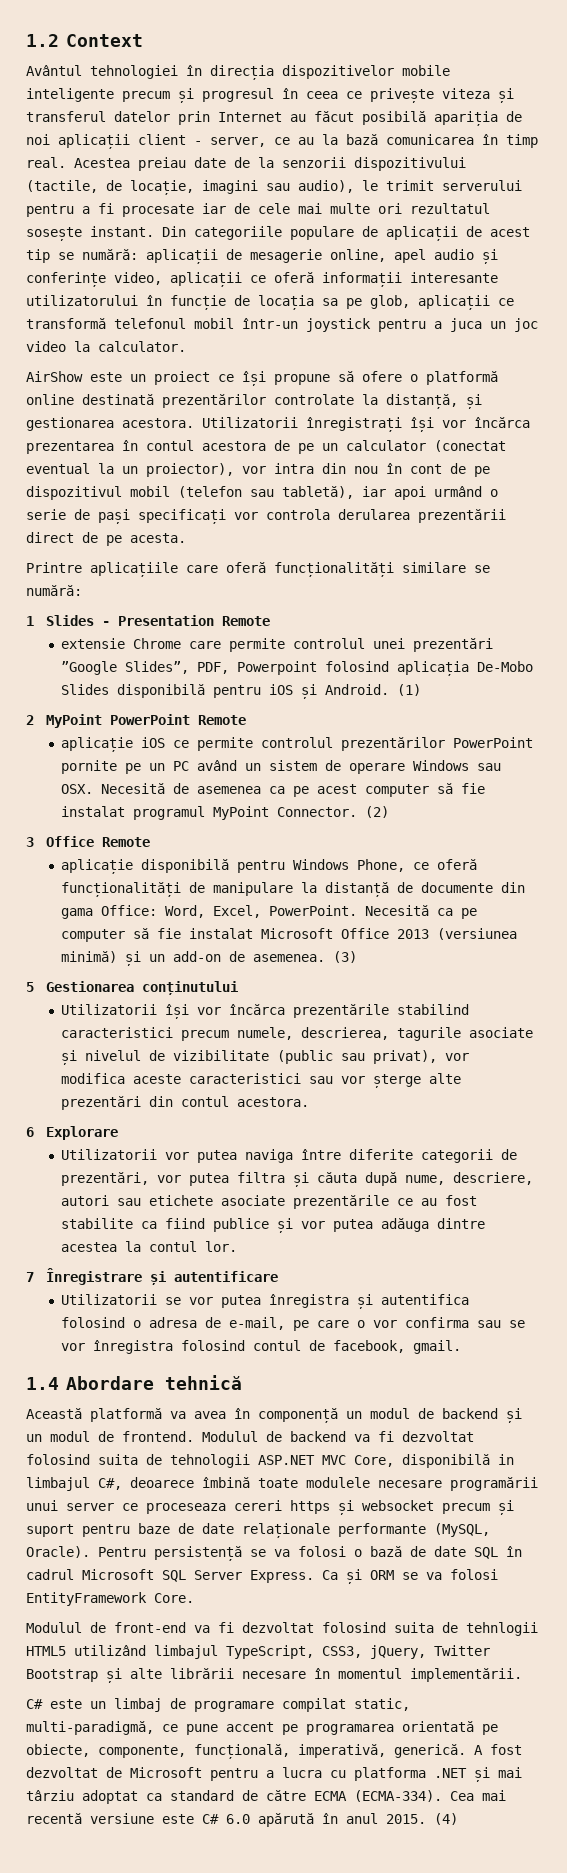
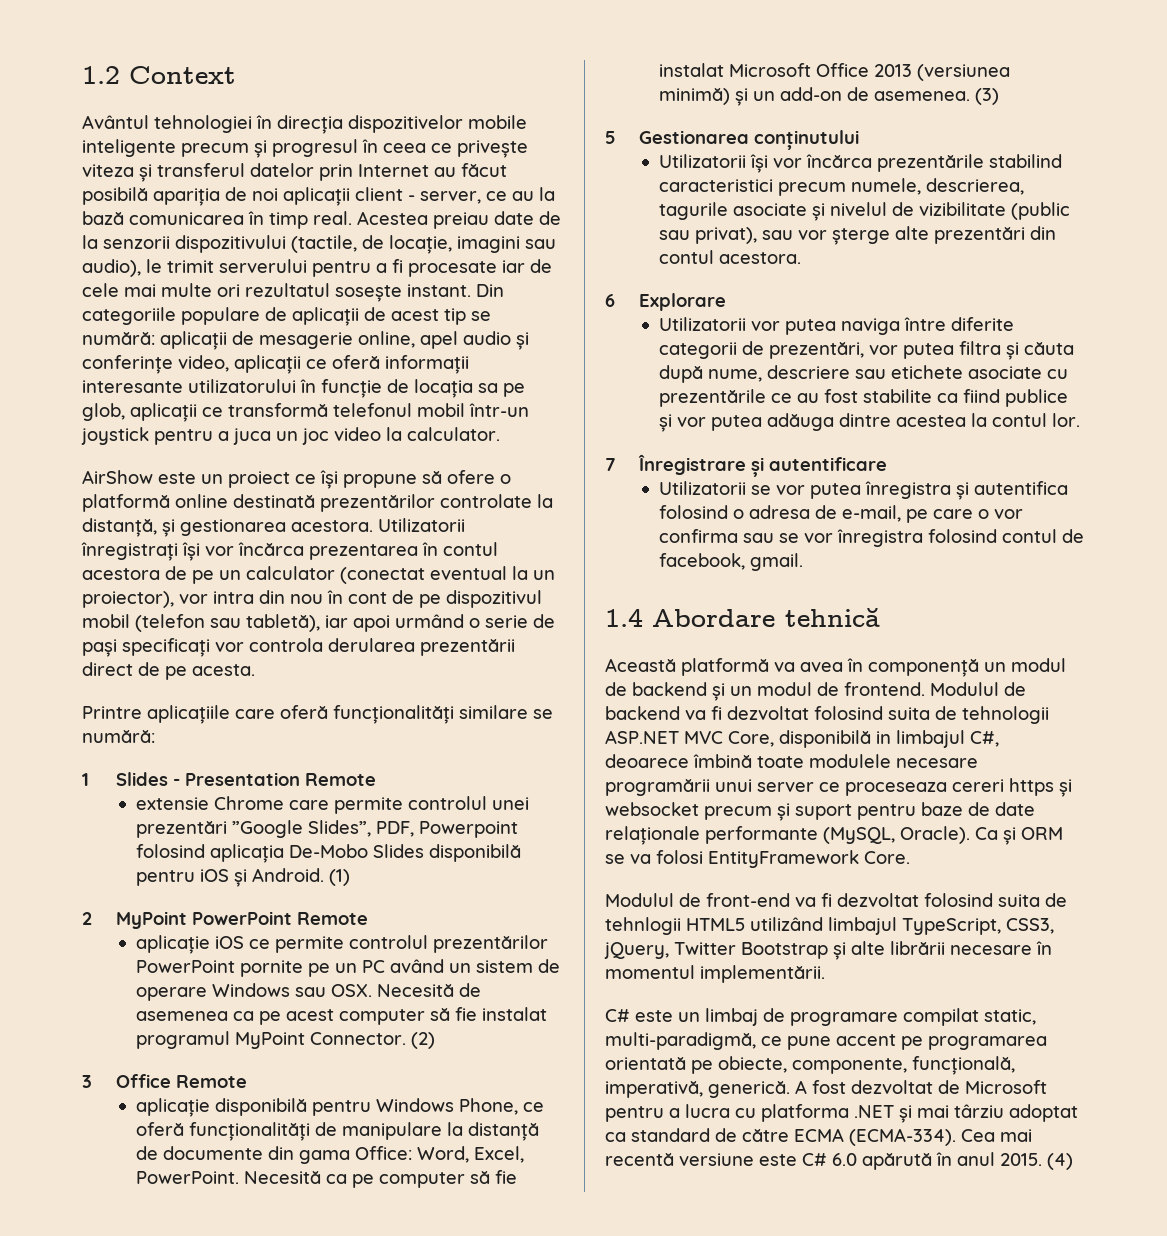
- Utilizatorii își vor încărca prezentările stabilind caracteristici precum numele, descrierea, tagurile asociate și nivelul de vizibilitate (public sau privat), vor modifica aceste caracteristici sau vor șterge alte prezentări din contul acestora.
+ Utilizatorii își vor încărca prezentările stabilind caracteristici precum numele, descrierea, tagurile asociate și nivelul de vizibilitate (public sau privat), sau vor șterge alte prezentări din contul acestora.
- Utilizatorii vor putea naviga între diferite categorii de prezentări, vor putea filtra și căuta după nume, descriere, autori sau etichete asociate prezentările ce au fost stabilite ca fiind publice și vor putea adăuga dintre acestea la contul lor.
+ Utilizatorii vor putea naviga între diferite categorii de prezentări, vor putea filtra și căuta după nume, descriere sau etichete asociate cu prezentările ce au fost stabilite ca fiind publice și vor putea adăuga dintre acestea la contul lor.
- Pentru persistență se va folosi o bază de date SQL în cadrul Microsoft SQL Server Express.

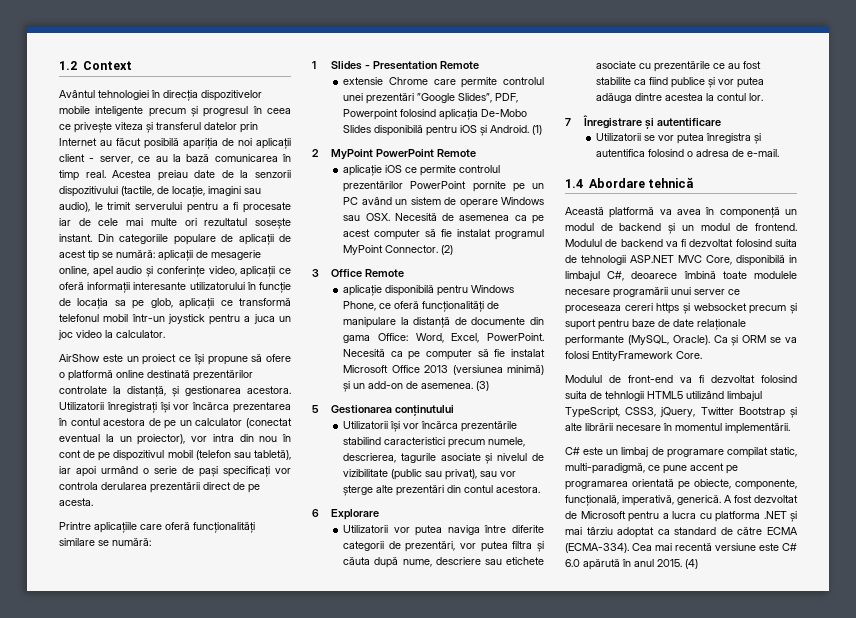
- Utilizatorii se vor putea înregistra și autentifica folosind o adresa de e-mail, pe care o vor confirma sau se vor înregistra folosind contul de facebook, gmail.
+ Utilizatorii se vor putea înregistra și autentifica folosind o adresa de e-mail.

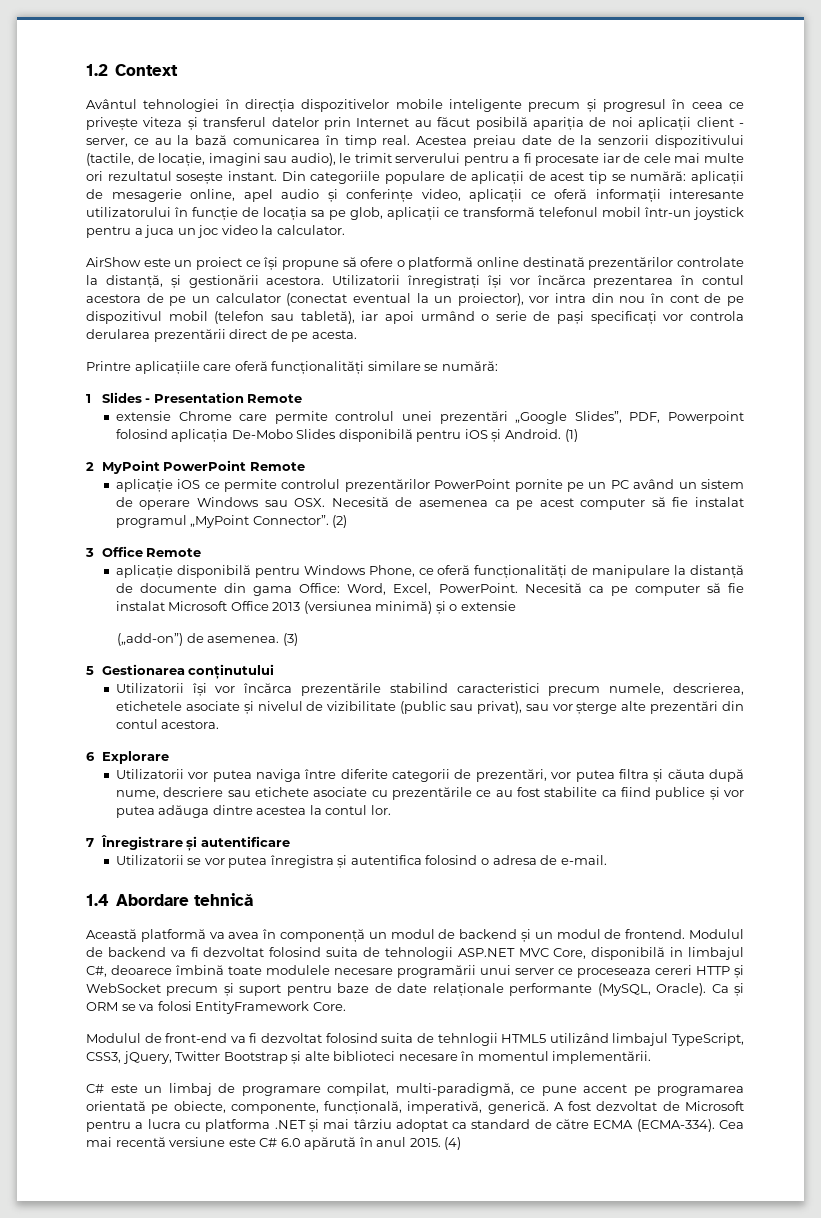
- AirShow este un proiect ce își propune să ofere o platformă online destinată prezentărilor controlate la distanță, și gestionarea acestora.
+ AirShow este un proiect ce își propune să ofere o platformă online destinată prezentărilor controlate la distanță, și gestionării acestora.
- extensie Chrome care permite controlul unei prezentări ”Google Slides”, PDF, Powerpoint folosind aplicația De-Mobo Slides disponibilă pentru iOS și Android.
+ extensie Chrome care permite controlul unei prezentări „Google Slides”, PDF, Powerpoint folosind aplicația De-Mobo Slides disponibilă pentru iOS și Android.
- aplicație iOS ce permite controlul prezentărilor PowerPoint pornite pe un PC având un sistem de operare Windows sau OSX. Necesită de asemenea ca pe acest computer să fie instalat programul MyPoint Connector.
+ aplicație iOS ce permite controlul prezentărilor PowerPoint pornite pe un PC având un sistem de operare Windows sau OSX. Necesită de asemenea ca pe acest computer să fie instalat programul „MyPoint Connector”.
- Necesită ca pe computer să fie instalat Microsoft Office 2013 (versiunea minimă) și un add-on de asemenea.
+ Necesită ca pe computer să fie instalat Microsoft Office 2013 (versiunea minimă) și o extensie
+ („add-on”) de asemenea.
- Utilizatorii își vor încărca prezentările stabilind caracteristici precum numele, descrierea, tagurile asociate și nivelul de vizibilitate (public sau privat), sau vor șterge alte prezentări din contul acestora.
+ Utilizatorii își vor încărca prezentările stabilind caracteristici precum numele, descrierea, etichetele asociate și nivelul de vizibilitate (public sau privat), sau vor șterge alte prezentări din contul acestora.
- Modulul de backend va fi dezvoltat folosind suita de tehnologii ASP.NET MVC Core, disponibilă in limbajul C#, deoarece îmbină toate modulele necesare programării unui server ce proceseaza cereri https și websocket precum și suport pentru baze de date relaționale performante (MySQL, Oracle).
+ Modulul de backend va fi dezvoltat folosind suita de tehnologii ASP.NET MVC Core, disponibilă in limbajul C#, deoarece îmbină toate modulele necesare programării unui server ce proceseaza cereri HTTP și WebSocket precum și suport pentru baze de date relaționale performante (MySQL, Oracle).
- Modulul de front-end va fi dezvoltat folosind suita de tehnlogii HTML5 utilizând limbajul TypeScript, CSS3, jQuery, Twitter Bootstrap și alte librării necesare în momentul implementării.
+ Modulul de front-end va fi dezvoltat folosind suita de tehnlogii HTML5 utilizând limbajul TypeScript, CSS3, jQuery, Twitter Bootstrap și alte biblioteci necesare în momentul implementării.
- C# este un limbaj de programare compilat static, multi-paradigmă, ce pune accent pe programarea orientată pe obiecte, componente, funcțională, imperativă, generică.
+ C# este un limbaj de programare compilat, multi-paradigmă, ce pune accent pe programarea orientată pe obiecte, componente, funcțională, imperativă, generică.

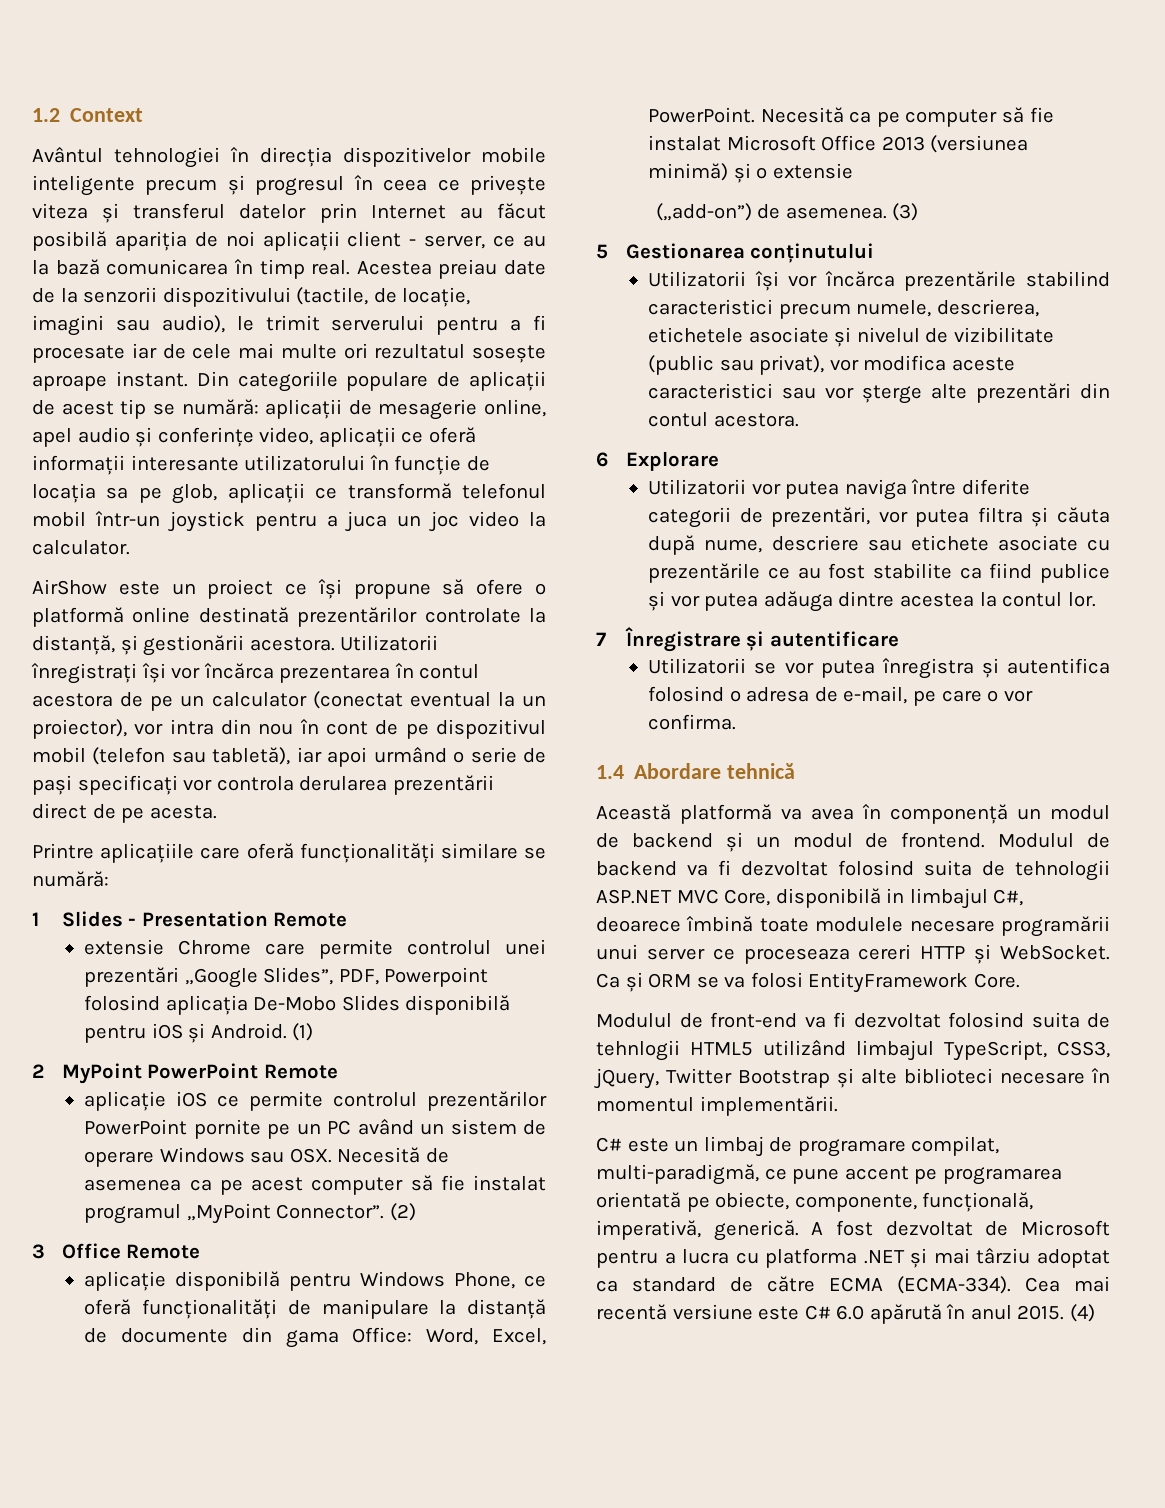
- Acestea preiau date de la senzorii dispozitivului (tactile, de locație, imagini sau audio), le trimit serverului pentru a fi procesate iar de cele mai multe ori rezultatul sosește instant.
+ Acestea preiau date de la senzorii dispozitivului (tactile, de locație, imagini sau audio), le trimit serverului pentru a fi procesate iar de cele mai multe ori rezultatul sosește aproape instant.
- Utilizatorii își vor încărca prezentările stabilind caracteristici precum numele, descrierea, etichetele asociate și nivelul de vizibilitate (public sau privat), sau vor șterge alte prezentări din contul acestora.
+ Utilizatorii își vor încărca prezentările stabilind caracteristici precum numele, descrierea, etichetele asociate și nivelul de vizibilitate (public sau privat), vor modifica aceste caracteristici sau vor șterge alte prezentări din contul acestora.
- Utilizatorii se vor putea înregistra și autentifica folosind o adresa de e-mail.
+ Utilizatorii se vor putea înregistra și autentifica folosind o adresa de e-mail, pe care o vor confirma.
- Modulul de backend va fi dezvoltat folosind suita de tehnologii ASP.NET MVC Core, disponibilă in limbajul C#, deoarece îmbină toate modulele necesare programării unui server ce proceseaza cereri HTTP și WebSocket precum și suport pentru baze de date relaționale performante (MySQL, Oracle).
+ Modulul de backend va fi dezvoltat folosind suita de tehnologii ASP.NET MVC Core, disponibilă in limbajul C#, deoarece îmbină toate modulele necesare programării unui server ce proceseaza cereri HTTP și WebSocket.

